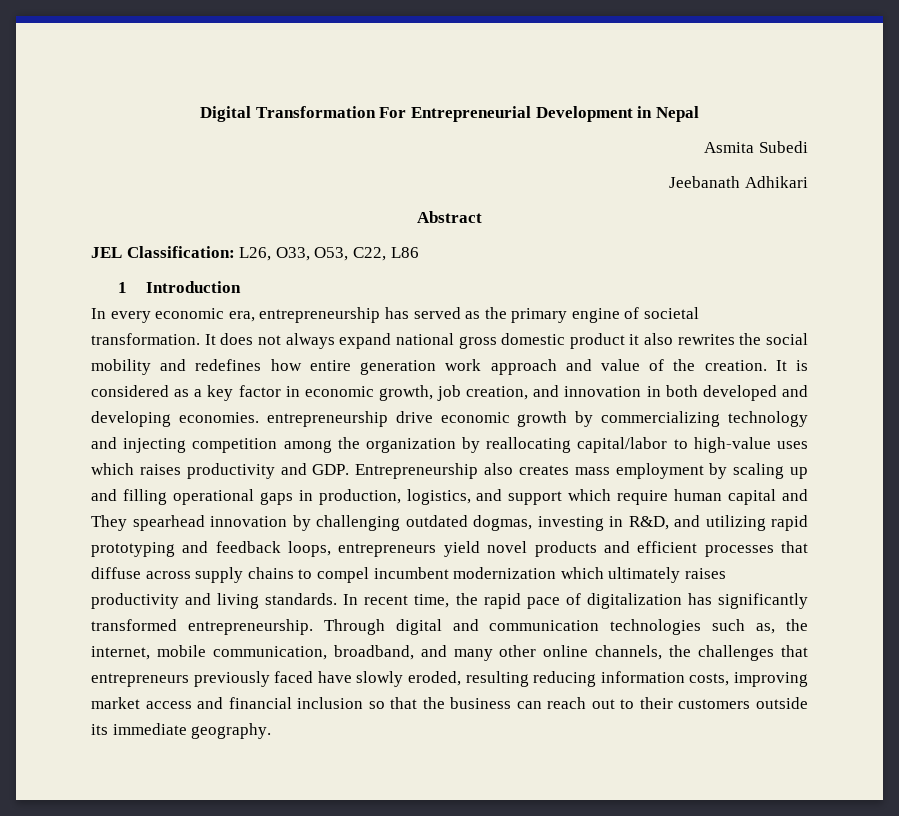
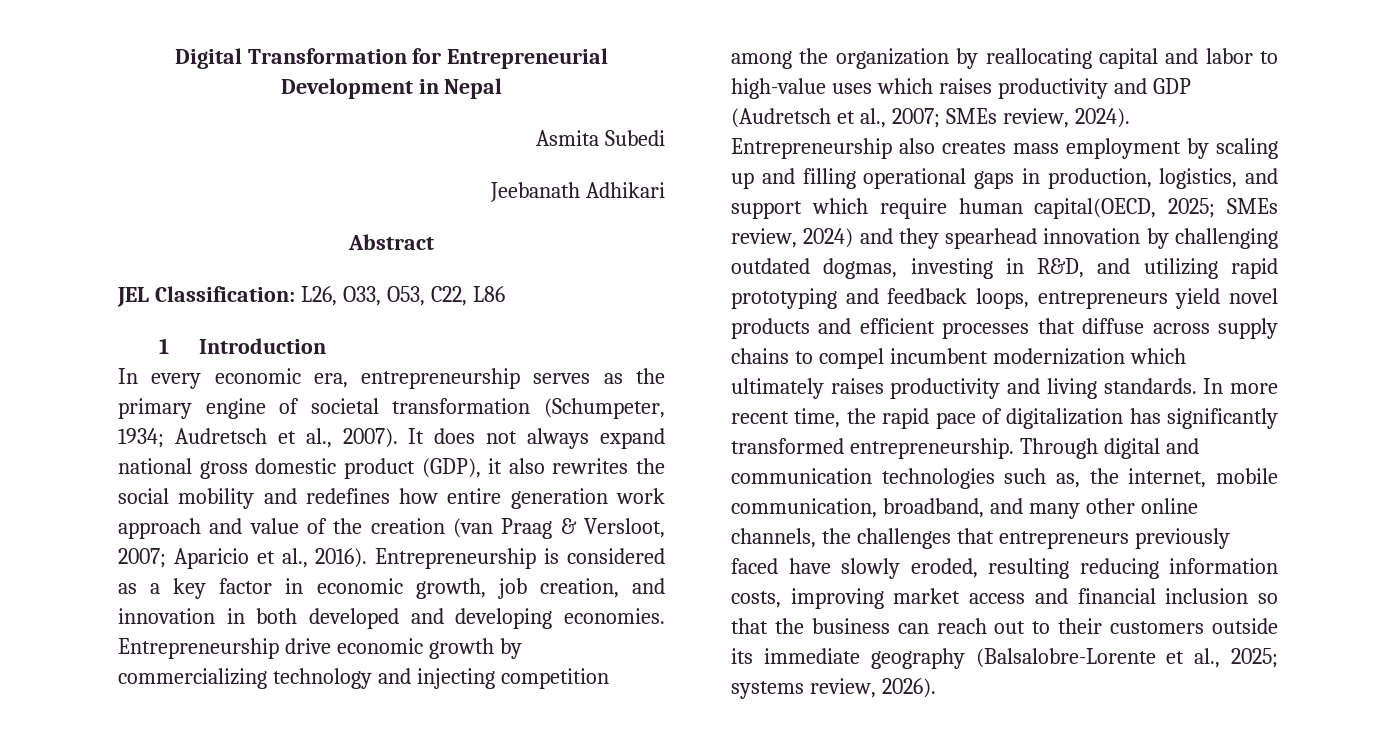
- Digital Transformation For Entrepreneurial Development in Nepal
+ Digital Transformation for Entrepreneurial Development in Nepal
- In every economic era, entrepreneurship has served as the primary engine of societal transformation.
+ In every economic era, entrepreneurship serves as the primary engine of societal transformation (Schumpeter, 1934; Audretsch et al., 2007).
- It does not always expand national gross domestic product it also rewrites the social mobility and redefines how entire generation work approach and value of the creation. It is considered as a key factor in economic growth, job creation, and innovation in both developed and developing economies. entrepreneurship drive economic growth by commercializing technology and injecting competition among the organization by reallocating capital/labor to high-value uses which raises productivity and GDP. Entrepreneurship also creates mass employment by scaling up and filling operational gaps in production, logistics, and support which require human capital and They spearhead innovation by challenging outdated dogmas, investing in R&D, and utilizing rapid prototyping and feedback loops, entrepreneurs yield novel products and efficient processes that diffuse across supply chains to compel incumbent modernization which ultimately raises productivity and living standards.
+ It does not always expand national gross domestic product (GDP), it also rewrites the social mobility and redefines how entire generation work approach and value of the creation (van Praag & Versloot, 2007; Aparicio et al., 2016). Entrepreneurship is considered as a key factor in economic growth, job creation, and innovation in both developed and developing economies. Entrepreneurship drive economic growth by commercializing technology and injecting competition among the organization by reallocating capital and labor to high-value uses which raises productivity and GDP (Audretsch et al., 2007; SMEs review, 2024). Entrepreneurship also creates mass employment by scaling up and filling operational gaps in production, logistics, and support which require human capital(OECD, 2025; SMEs review, 2024) and they spearhead innovation by challenging outdated dogmas, investing in R&D, and utilizing rapid prototyping and feedback loops, entrepreneurs yield novel products and efficient processes that diffuse across supply chains to compel incumbent modernization which ultimately raises productivity and living standards.
- In recent time, the rapid pace of digitalization has significantly transformed entrepreneurship.
+ In more recent time, the rapid pace of digitalization has significantly transformed entrepreneurship.
- Through digital and communication technologies such as, the internet, mobile communication, broadband, and many other online channels, the challenges that entrepreneurs previously faced have slowly eroded, resulting reducing information costs, improving market access and financial inclusion so that the business can reach out to their customers outside its immediate geography.
+ Through digital and communication technologies such as, the internet, mobile communication, broadband, and many other online channels, the challenges that entrepreneurs previously faced have slowly eroded, resulting reducing information costs, improving market access and financial inclusion so that the business can reach out to their customers outside its immediate geography (Balsalobre-Lorente et al., 2025; systems review, 2026).

